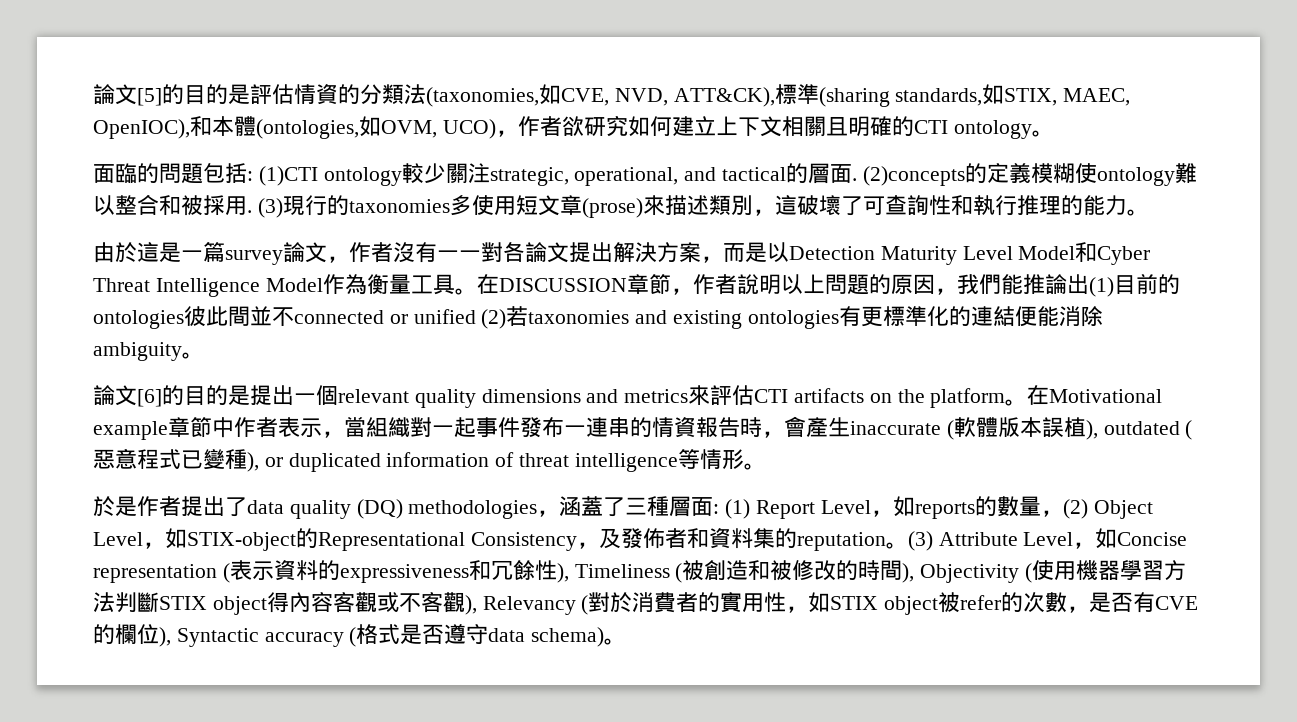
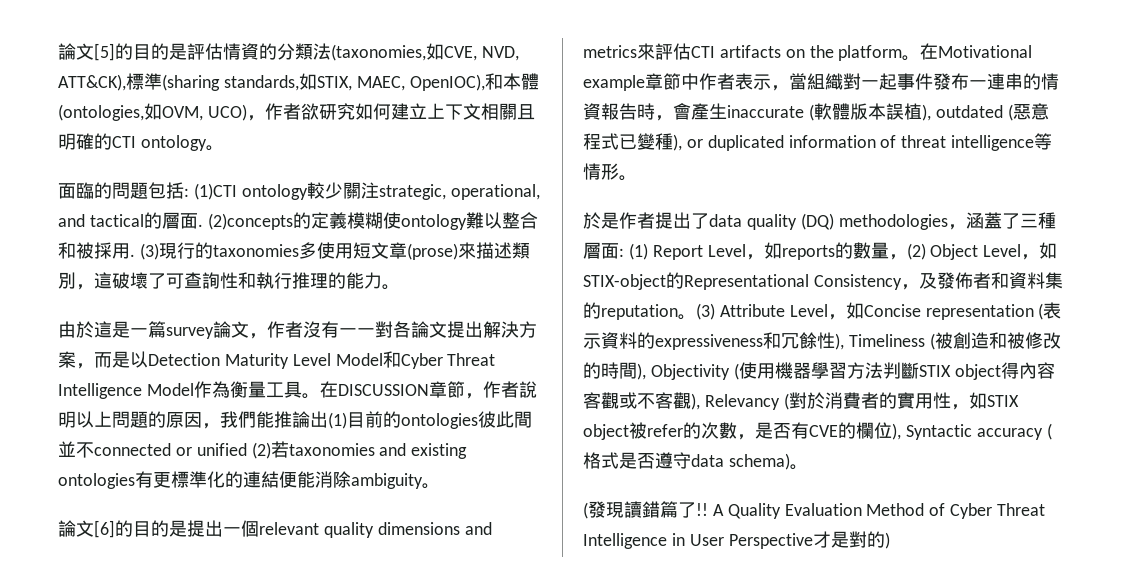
+ (發現讀錯篇了!! A Quality Evaluation Method of Cyber Threat Intelligence in User Perspective才是對的)

